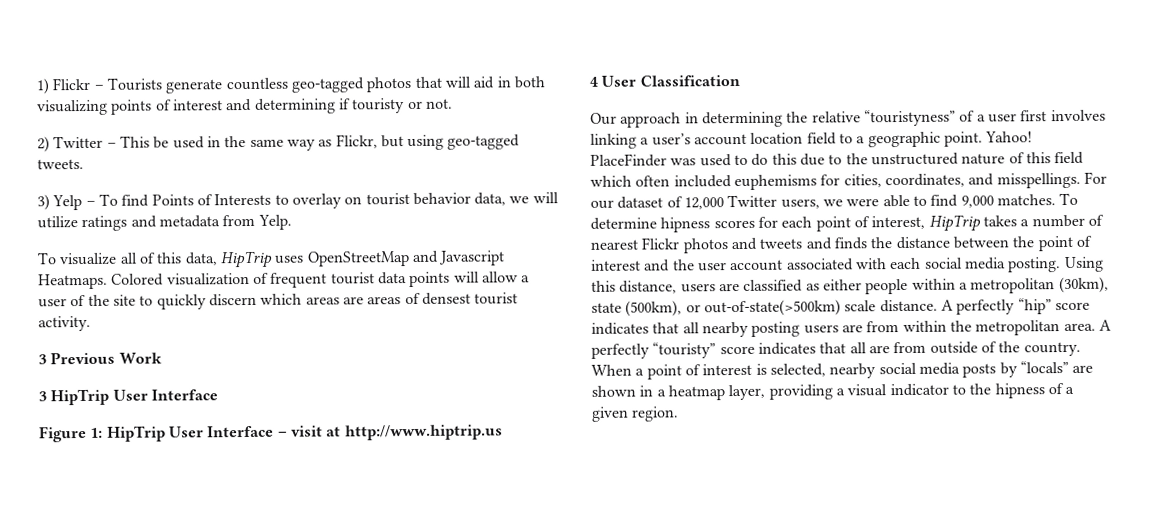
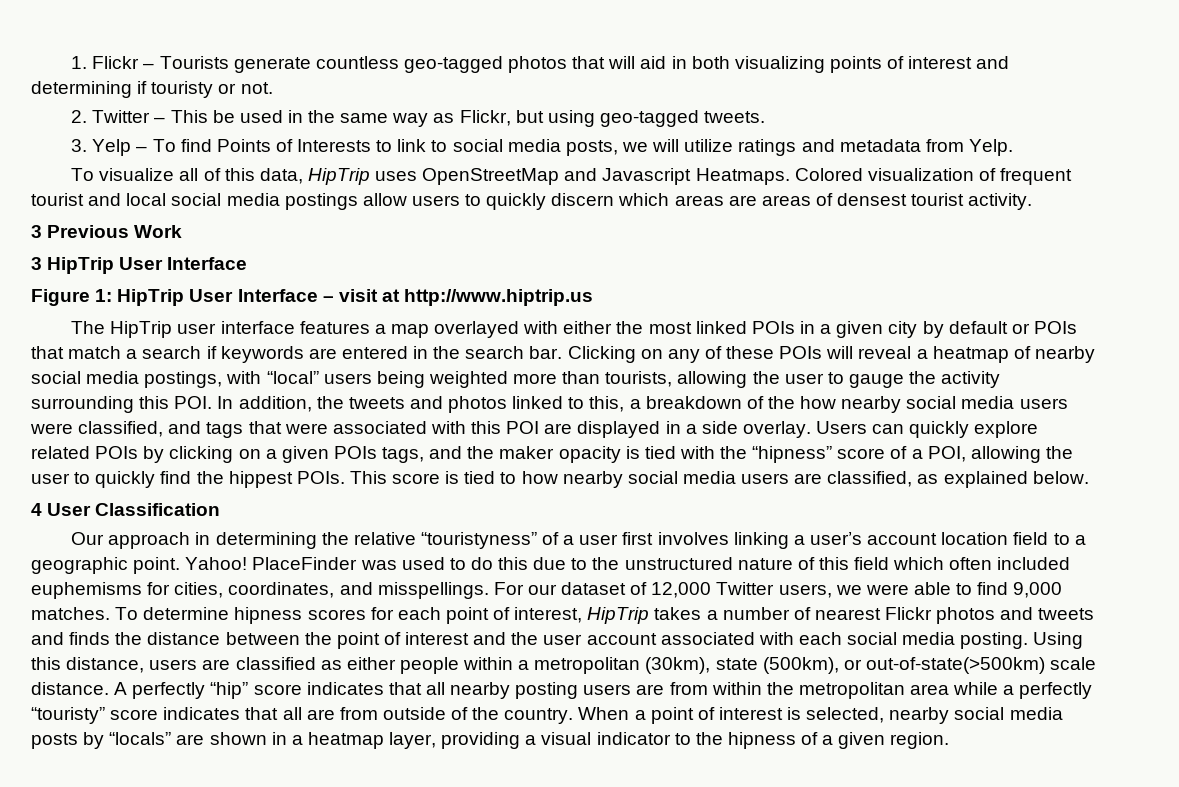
- 1) Flickr – Tourists generate countless geo-tagged photos that will aid in both visualizing points of interest and determining if touristy or not.
+ 1. Flickr – Tourists generate countless geo-tagged photos that will aid in both visualizing points of interest and determining if touristy or not.
- 2) Twitter – This be used in the same way as Flickr, but using geo-tagged tweets.
+ 2. Twitter – This be used in the same way as Flickr, but using geo-tagged tweets.
- 3) Yelp – To find Points of Interests to overlay on tourist behavior data, we will utilize ratings and metadata from Yelp.
+ 3. Yelp – To find Points of Interests to link to social media posts, we will utilize ratings and metadata from Yelp.
- Colored visualization of frequent tourist data points will allow a user of the site to quickly discern which areas are areas of densest tourist activity.
+ Colored visualization of frequent tourist and local social media postings allow users to quickly discern which areas are areas of densest tourist activity.
+ The HipTrip user interface features a map overlayed with either the most linked POIs in a given city by default or POIs that match a search if keywords are entered in the search bar. Clicking on any of these POIs will reveal a heatmap of nearby social media postings, with “local” users being weighted more than tourists, allowing the user to gauge the activity surrounding this POI. In addition, the tweets and photos linked to this, a breakdown of the how nearby social media users were classified, and tags that were associated with this POI are displayed in a side overlay. Users can quickly explore related POIs by clicking on a given POIs tags, and the maker opacity is tied with the “hipness” score of a POI, allowing the user to quickly find the hippest POIs. This score is tied to how nearby social media users are classified, as explained below.
- A perfectly “hip” score indicates that all nearby posting users are from within the metropolitan area. A perfectly “touristy” score indicates that all are from outside of the country.
+ A perfectly “hip” score indicates that all nearby posting users are from within the metropolitan area while a perfectly “touristy” score indicates that all are from outside of the country.

